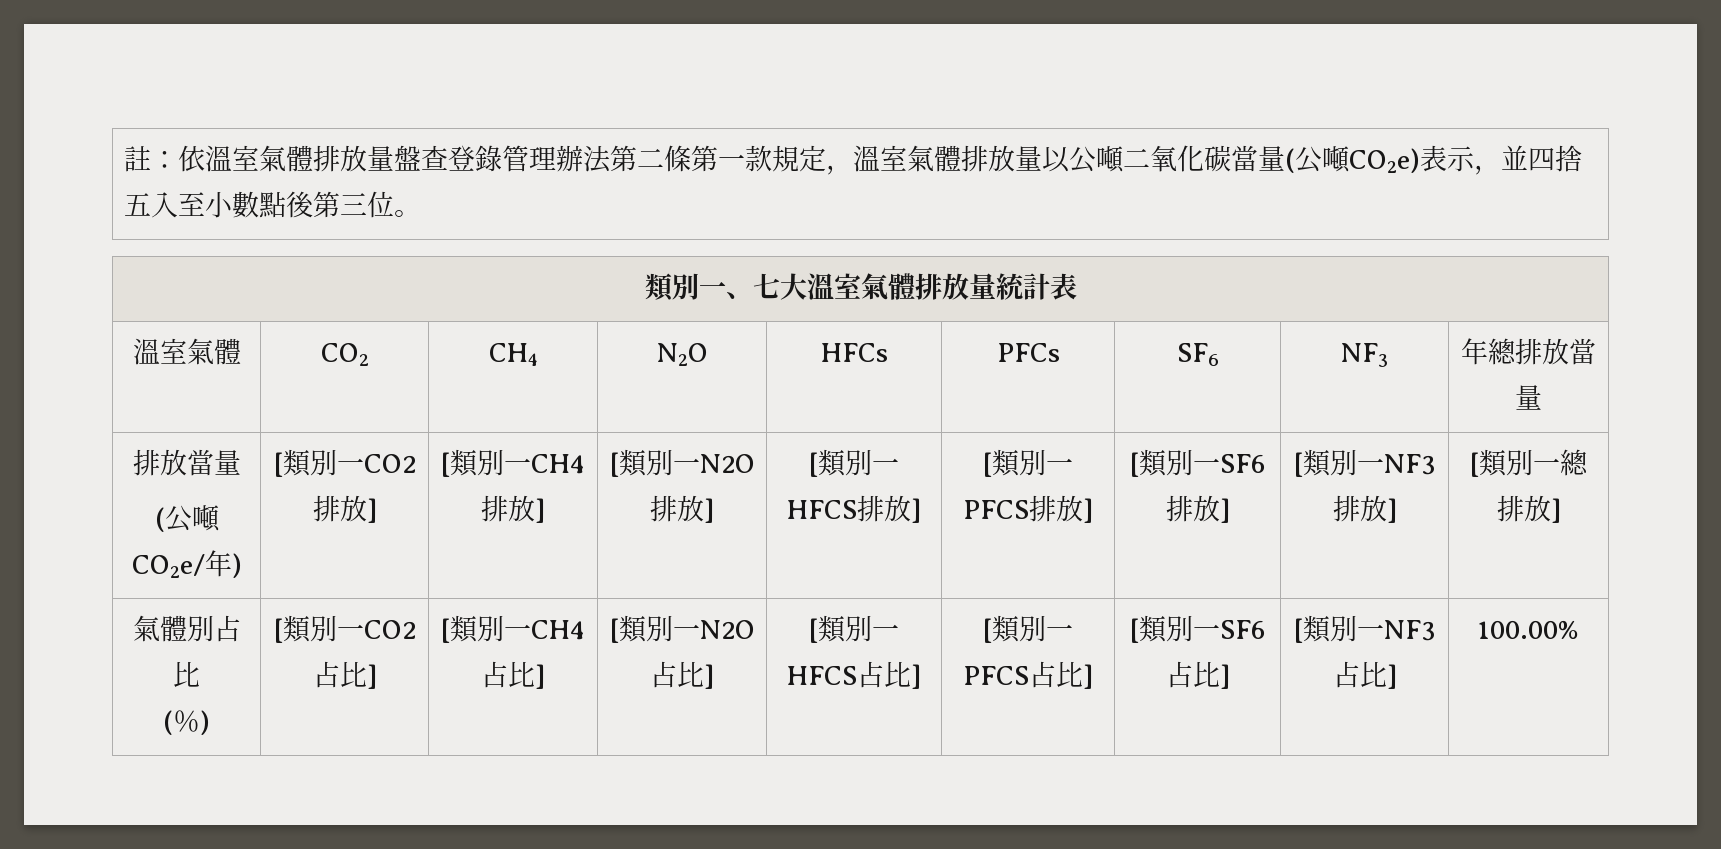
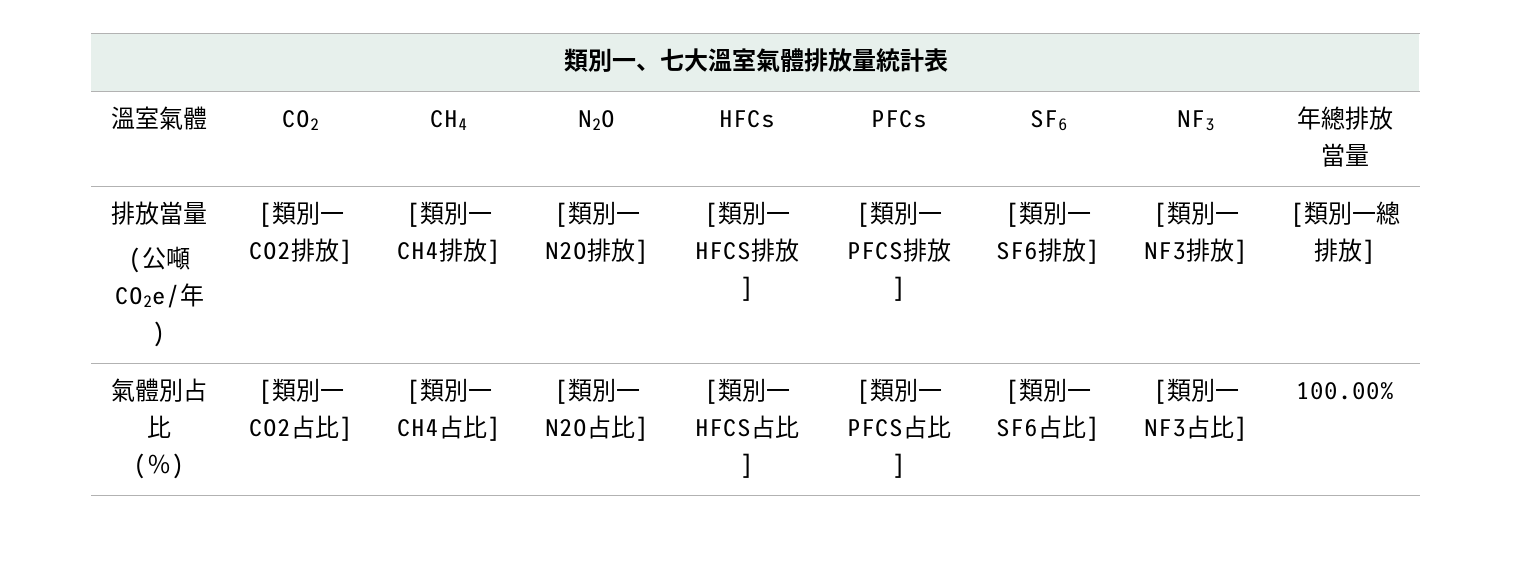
- 註：依溫室氣體排放量盤查登錄管理辦法第二條第一款規定，溫室氣體排放量以公噸二氧化碳當量(公噸CO2e)表示，並四捨五入至小數點後第三位。

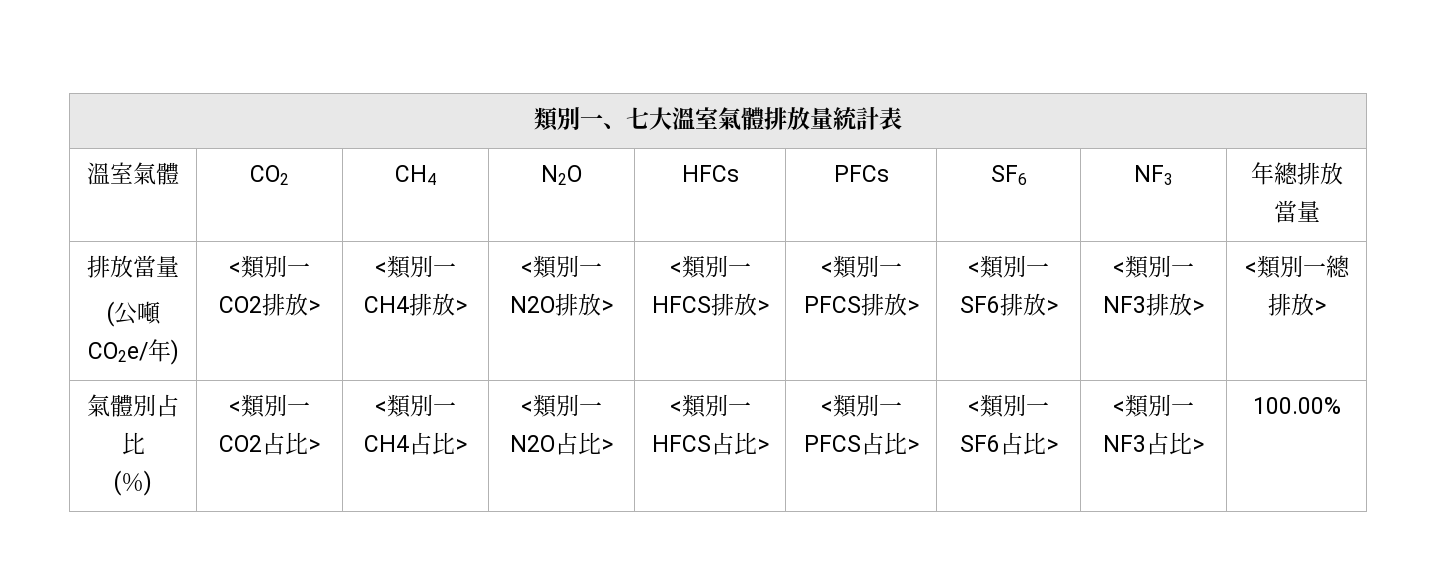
- [類別一CO2排放] | [類別一CH4排放] | [類別一N2O排放] | [類別一HFCS排放] | [類別一PFCS排放] | [類別一SF6排放] | [類別一NF3排放] | [類別一總排放]
+ <類別一CO2排放> | <類別一CH4排放> | <類別一N2O排放> | <類別一HFCS排放> | <類別一PFCS排放> | <類別一SF6排放> | <類別一NF3排放> | <類別一總排放>
- [類別一CO2占比] | [類別一CH4占比] | [類別一N2O占比] | [類別一HFCS占比] | [類別一PFCS占比] | [類別一SF6占比] | [類別一NF3占比]
+ <類別一CO2占比> | <類別一CH4占比> | <類別一N2O占比> | <類別一HFCS占比> | <類別一PFCS占比> | <類別一SF6占比> | <類別一NF3占比>

